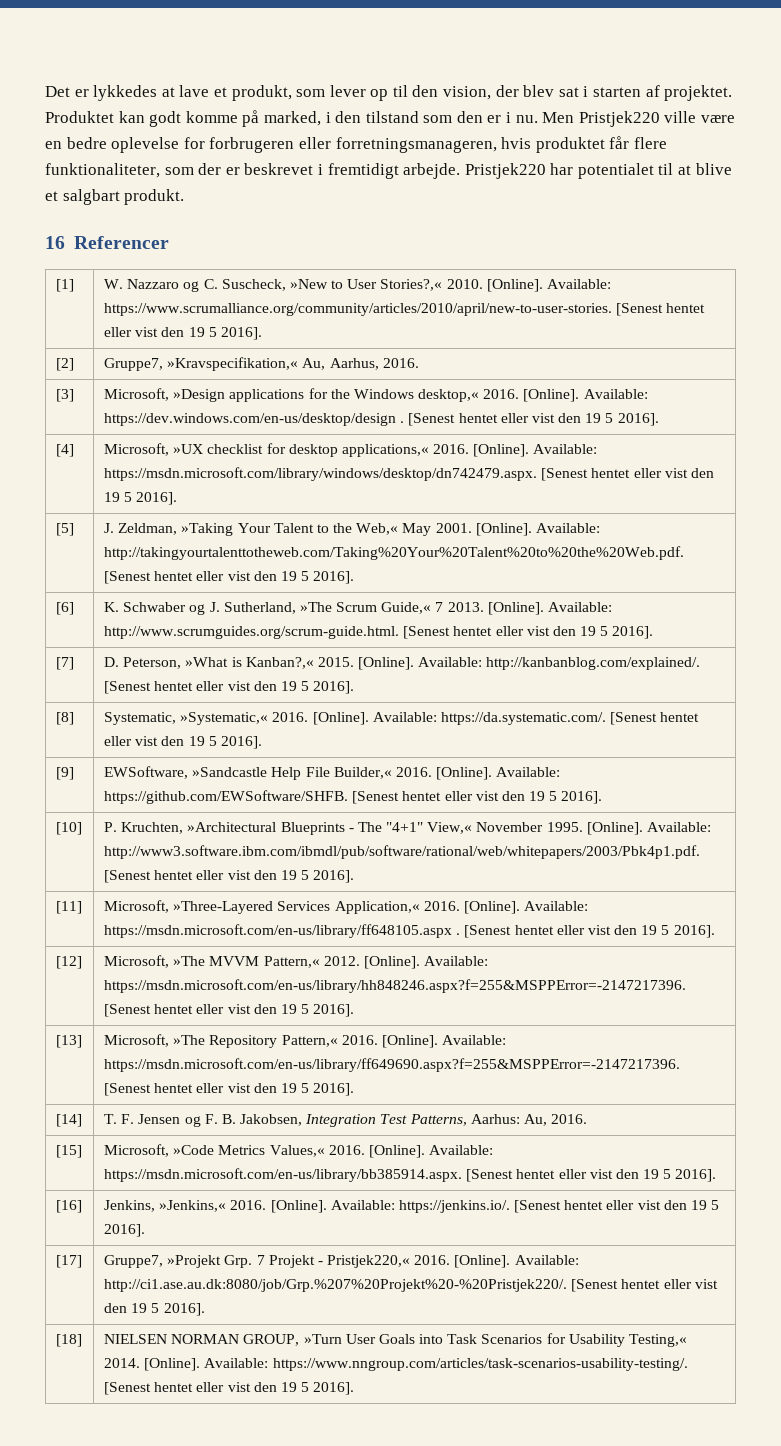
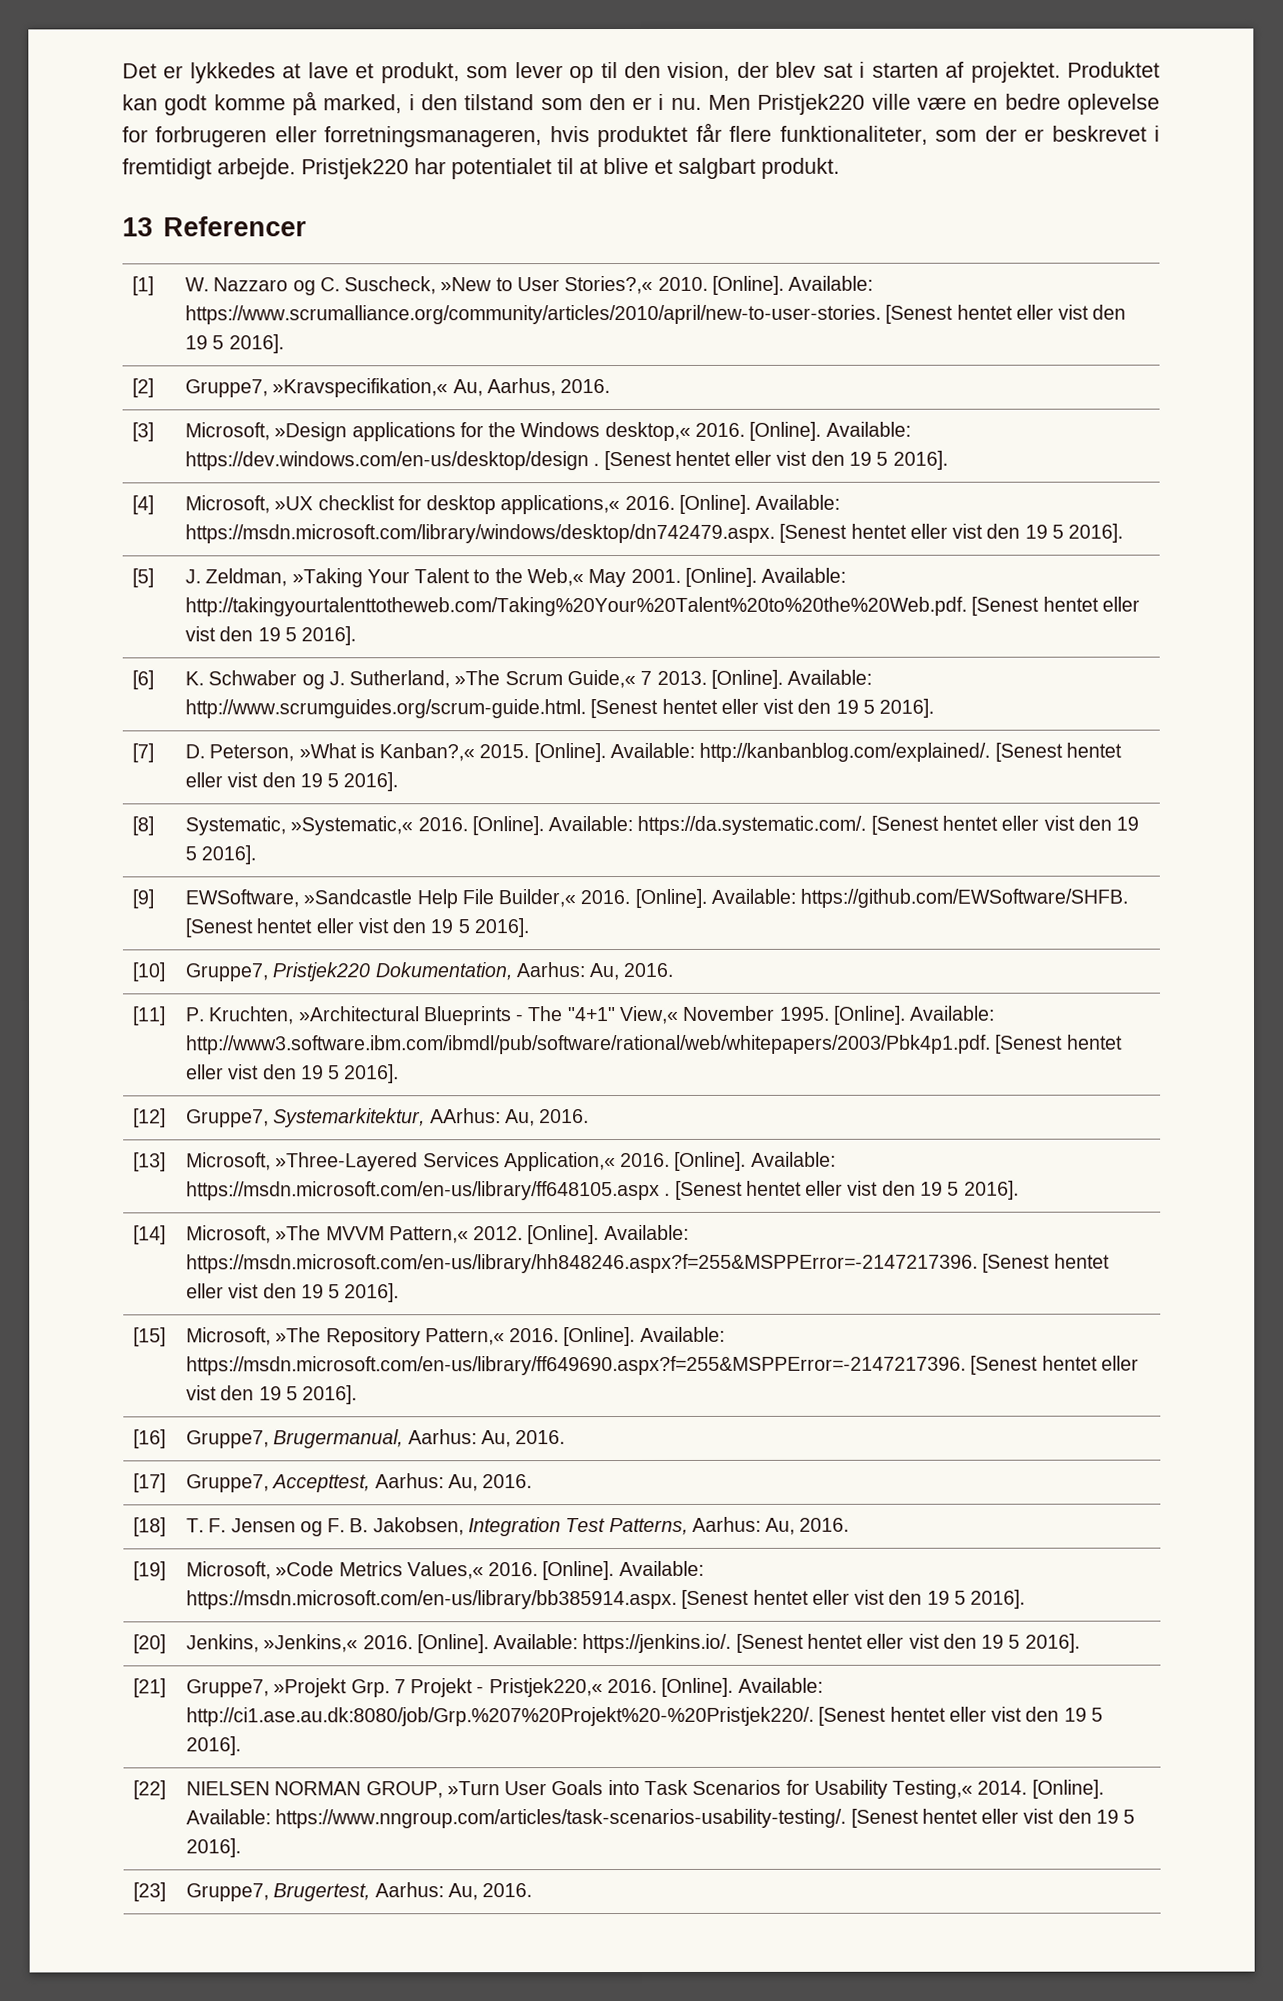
- 16 Referencer
+ 13 Referencer
- [10] | P. Kruchten, »Architectural Blueprints - The "4+1" View,« November 1995. [Online]. Available: http://www3.software.ibm.com/ibmdl/pub/software/rational/web/whitepapers/2003/Pbk4p1.pdf. [Senest hentet eller vist den 19 5 2016].
+ [10] | Gruppe7, Pristjek220 Dokumentation, Aarhus: Au, 2016.
+ [11] | P. Kruchten, »Architectural Blueprints - The "4+1" View,« November 1995. [Online]. Available: http://www3.software.ibm.com/ibmdl/pub/software/rational/web/whitepapers/2003/Pbk4p1.pdf. [Senest hentet eller vist den 19 5 2016].
- [11] | Microsoft, »Three-Layered Services Application,« 2016. [Online]. Available: https://msdn.microsoft.com/en-us/library/ff648105.aspx . [Senest hentet eller vist den 19 5 2016].
+ [12] | Gruppe7, Systemarkitektur, AArhus: Au, 2016.
+ [13] | Microsoft, »Three-Layered Services Application,« 2016. [Online]. Available: https://msdn.microsoft.com/en-us/library/ff648105.aspx . [Senest hentet eller vist den 19 5 2016].
- [12] | Microsoft, »The MVVM Pattern,« 2012. [Online]. Available: https://msdn.microsoft.com/en-us/library/hh848246.aspx?f=255&MSPPError=-2147217396. [Senest hentet eller vist den 19 5 2016].
+ [14] | Microsoft, »The MVVM Pattern,« 2012. [Online]. Available: https://msdn.microsoft.com/en-us/library/hh848246.aspx?f=255&MSPPError=-2147217396. [Senest hentet eller vist den 19 5 2016].
- [13] | Microsoft, »The Repository Pattern,« 2016. [Online]. Available: https://msdn.microsoft.com/en-us/library/ff649690.aspx?f=255&MSPPError=-2147217396. [Senest hentet eller vist den 19 5 2016].
+ [15] | Microsoft, »The Repository Pattern,« 2016. [Online]. Available: https://msdn.microsoft.com/en-us/library/ff649690.aspx?f=255&MSPPError=-2147217396. [Senest hentet eller vist den 19 5 2016].
- [14] | T. F. Jensen og F. B. Jakobsen, Integration Test Patterns, Aarhus: Au, 2016.
+ [16] | Gruppe7, Brugermanual, Aarhus: Au, 2016.
+ [17] | Gruppe7, Accepttest, Aarhus: Au, 2016.
+ [18] | T. F. Jensen og F. B. Jakobsen, Integration Test Patterns, Aarhus: Au, 2016.
- [15] | Microsoft, »Code Metrics Values,« 2016. [Online]. Available: https://msdn.microsoft.com/en-us/library/bb385914.aspx. [Senest hentet eller vist den 19 5 2016].
+ [19] | Microsoft, »Code Metrics Values,« 2016. [Online]. Available: https://msdn.microsoft.com/en-us/library/bb385914.aspx. [Senest hentet eller vist den 19 5 2016].
- [16] | Jenkins, »Jenkins,« 2016. [Online]. Available: https://jenkins.io/. [Senest hentet eller vist den 19 5 2016].
+ [20] | Jenkins, »Jenkins,« 2016. [Online]. Available: https://jenkins.io/. [Senest hentet eller vist den 19 5 2016].
- [17] | Gruppe7, »Projekt Grp. 7 Projekt - Pristjek220,« 2016. [Online]. Available: http://ci1.ase.au.dk:8080/job/Grp.%207%20Projekt%20-%20Pristjek220/. [Senest hentet eller vist den 19 5 2016].
+ [21] | Gruppe7, »Projekt Grp. 7 Projekt - Pristjek220,« 2016. [Online]. Available: http://ci1.ase.au.dk:8080/job/Grp.%207%20Projekt%20-%20Pristjek220/. [Senest hentet eller vist den 19 5 2016].
- [18] | NIELSEN NORMAN GROUP, »Turn User Goals into Task Scenarios for Usability Testing,« 2014. [Online]. Available: https://www.nngroup.com/articles/task-scenarios-usability-testing/. [Senest hentet eller vist den 19 5 2016].
+ [22] | NIELSEN NORMAN GROUP, »Turn User Goals into Task Scenarios for Usability Testing,« 2014. [Online]. Available: https://www.nngroup.com/articles/task-scenarios-usability-testing/. [Senest hentet eller vist den 19 5 2016].
+ [23] | Gruppe7, Brugertest, Aarhus: Au, 2016.

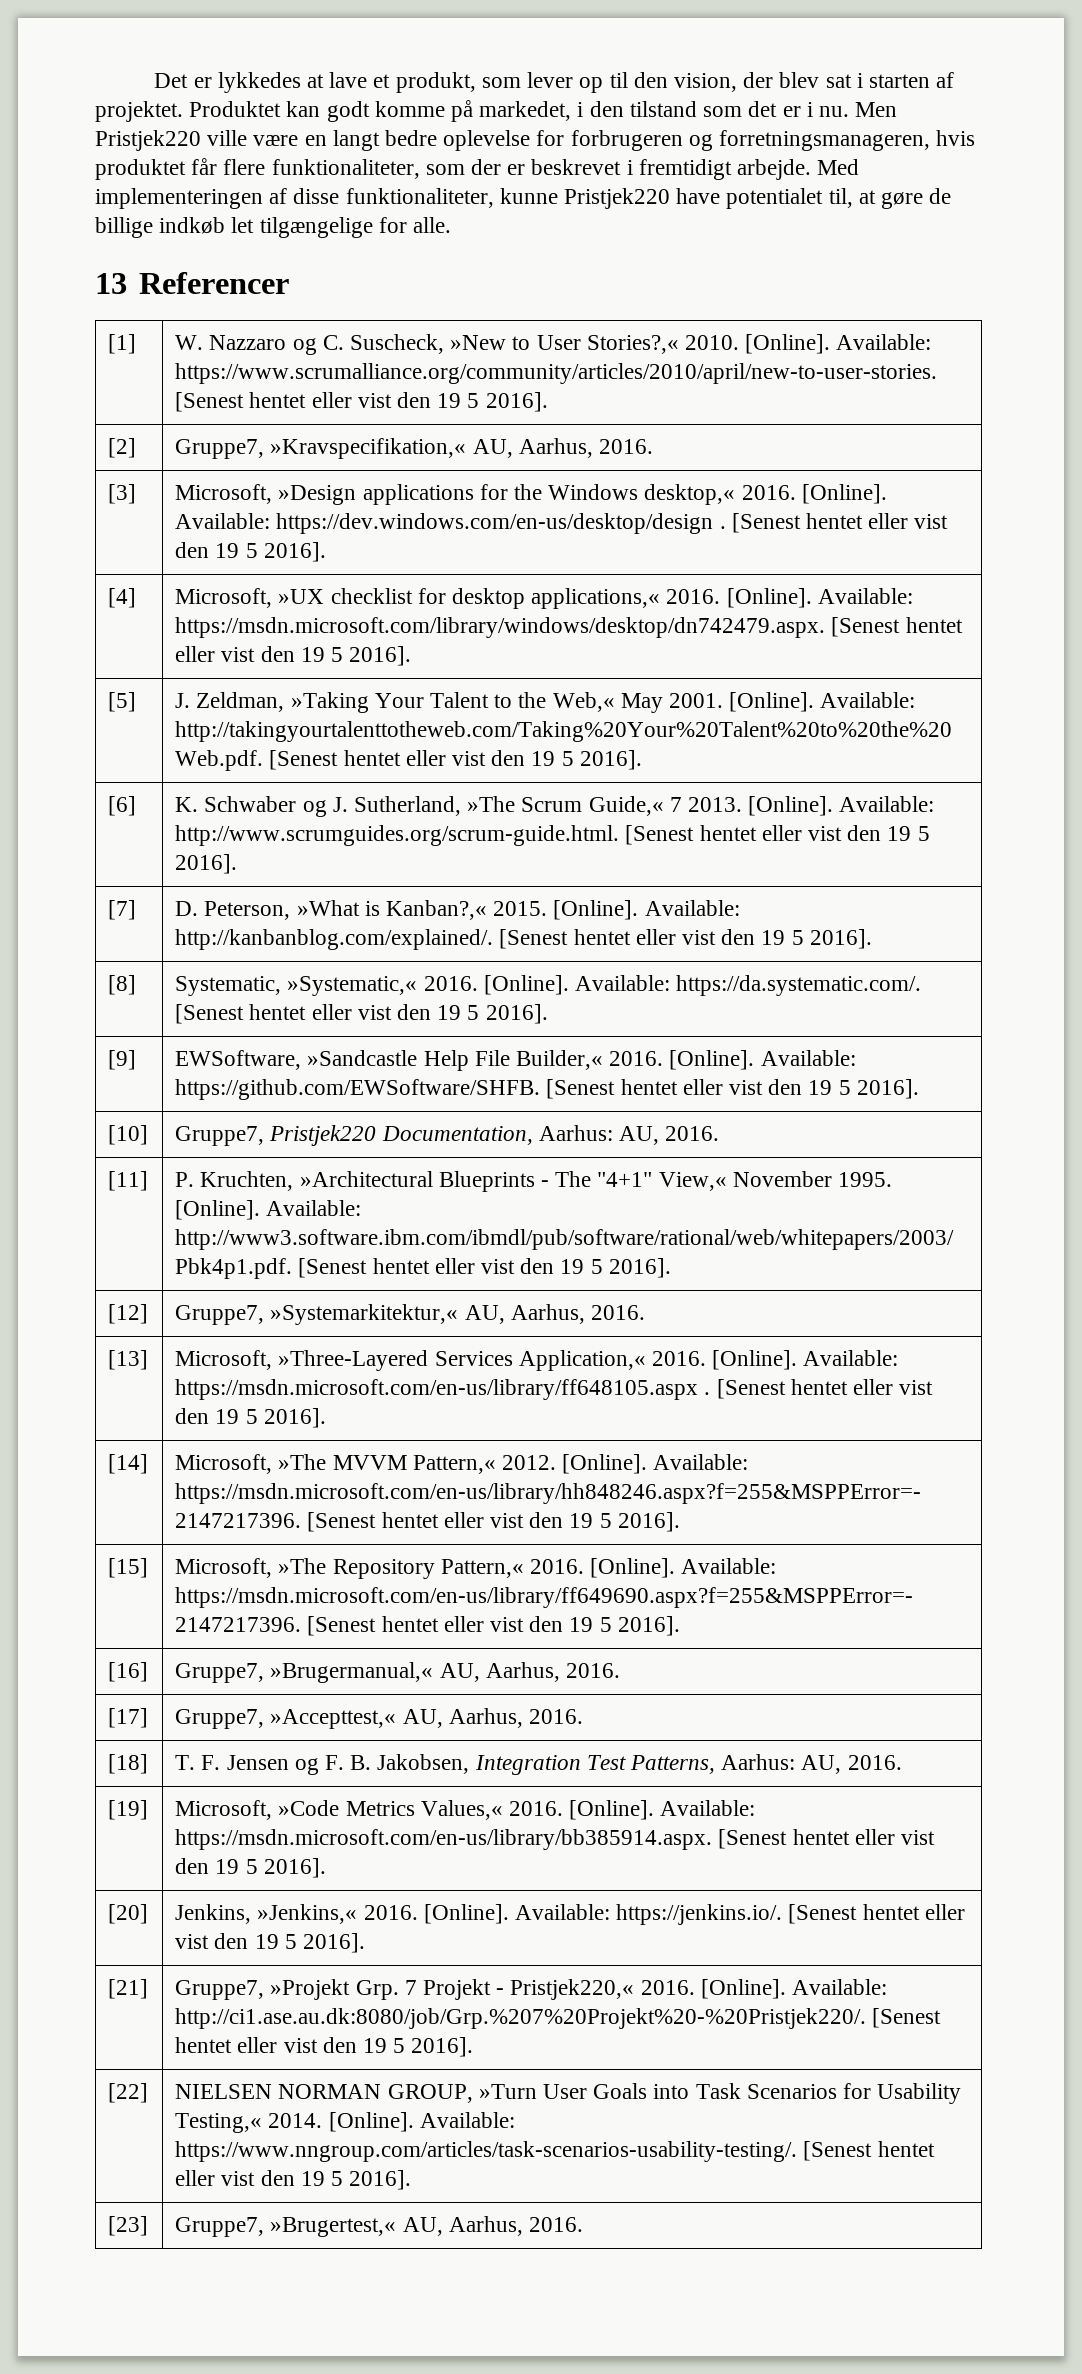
- Produktet kan godt komme på marked, i den tilstand som den er i nu.
+ Produktet kan godt komme på markedet, i den tilstand som det er i nu.
- Men Pristjek220 ville være en bedre oplevelse for forbrugeren eller forretningsmanageren, hvis produktet får flere funktionaliteter, som der er beskrevet i fremtidigt arbejde.
+ Men Pristjek220 ville være en langt bedre oplevelse for forbrugeren og forretningsmanageren, hvis produktet får flere funktionaliteter, som der er beskrevet i fremtidigt arbejde.
- Pristjek220 har potentialet til at blive et salgbart produkt.
+ Med implementeringen af disse funktionaliteter, kunne Pristjek220 have potentialet til, at gøre de billige indkøb let tilgængelige for alle.
- [2] | Gruppe7, »Kravspecifikation,« Au, Aarhus, 2016.
+ [2] | Gruppe7, »Kravspecifikation,« AU, Aarhus, 2016.
- [10] | Gruppe7, Pristjek220 Dokumentation, Aarhus: Au, 2016.
+ [10] | Gruppe7, Pristjek220 Documentation, Aarhus: AU, 2016.
- [12] | Gruppe7, Systemarkitektur, AArhus: Au, 2016.
+ [12] | Gruppe7, »Systemarkitektur,« AU, Aarhus, 2016.
- [16] | Gruppe7, Brugermanual, Aarhus: Au, 2016.
+ [16] | Gruppe7, »Brugermanual,« AU, Aarhus, 2016.
- [17] | Gruppe7, Accepttest, Aarhus: Au, 2016.
+ [17] | Gruppe7, »Accepttest,« AU, Aarhus, 2016.
- [18] | T. F. Jensen og F. B. Jakobsen, Integration Test Patterns, Aarhus: Au, 2016.
+ [18] | T. F. Jensen og F. B. Jakobsen, Integration Test Patterns, Aarhus: AU, 2016.
- [23] | Gruppe7, Brugertest, Aarhus: Au, 2016.
+ [23] | Gruppe7, »Brugertest,« AU, Aarhus, 2016.

